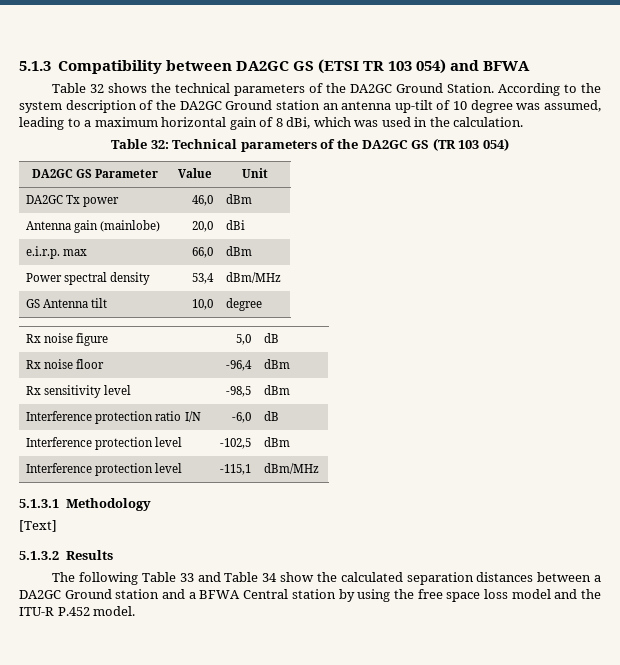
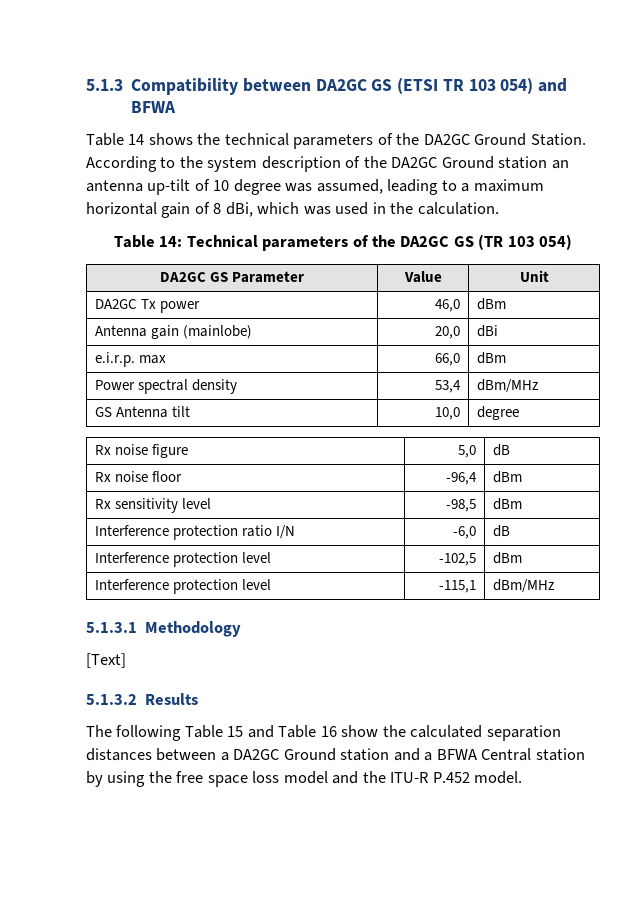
- Table 32 shows the technical parameters of the DA2GC Ground Station.
+ Table 14 shows the technical parameters of the DA2GC Ground Station.
- Table 32: Technical parameters of the DA2GC GS (TR 103 054)
+ Table 14: Technical parameters of the DA2GC GS (TR 103 054)
- The following Table 33 and Table 34 show the calculated separation distances between a DA2GC Ground station and a BFWA Central station by using the free space loss model and the ITU-R P.452 model.
+ The following Table 15 and Table 16 show the calculated separation distances between a DA2GC Ground station and a BFWA Central station by using the free space loss model and the ITU-R P.452 model.

